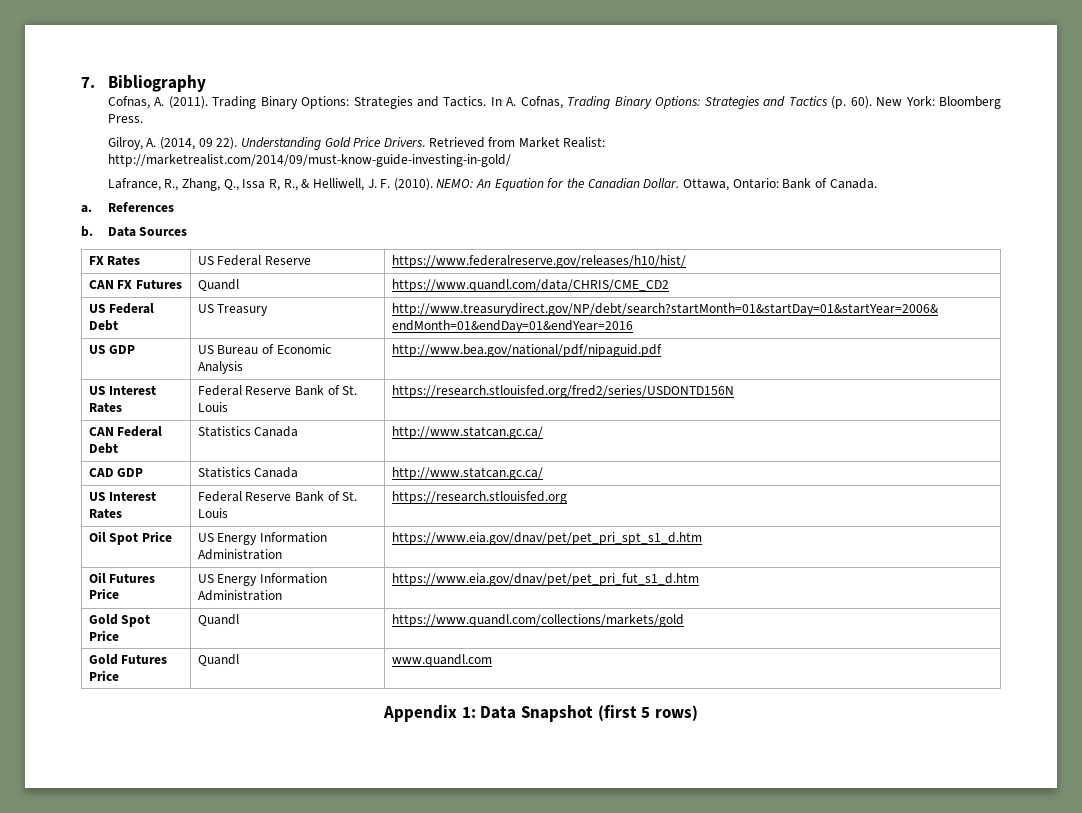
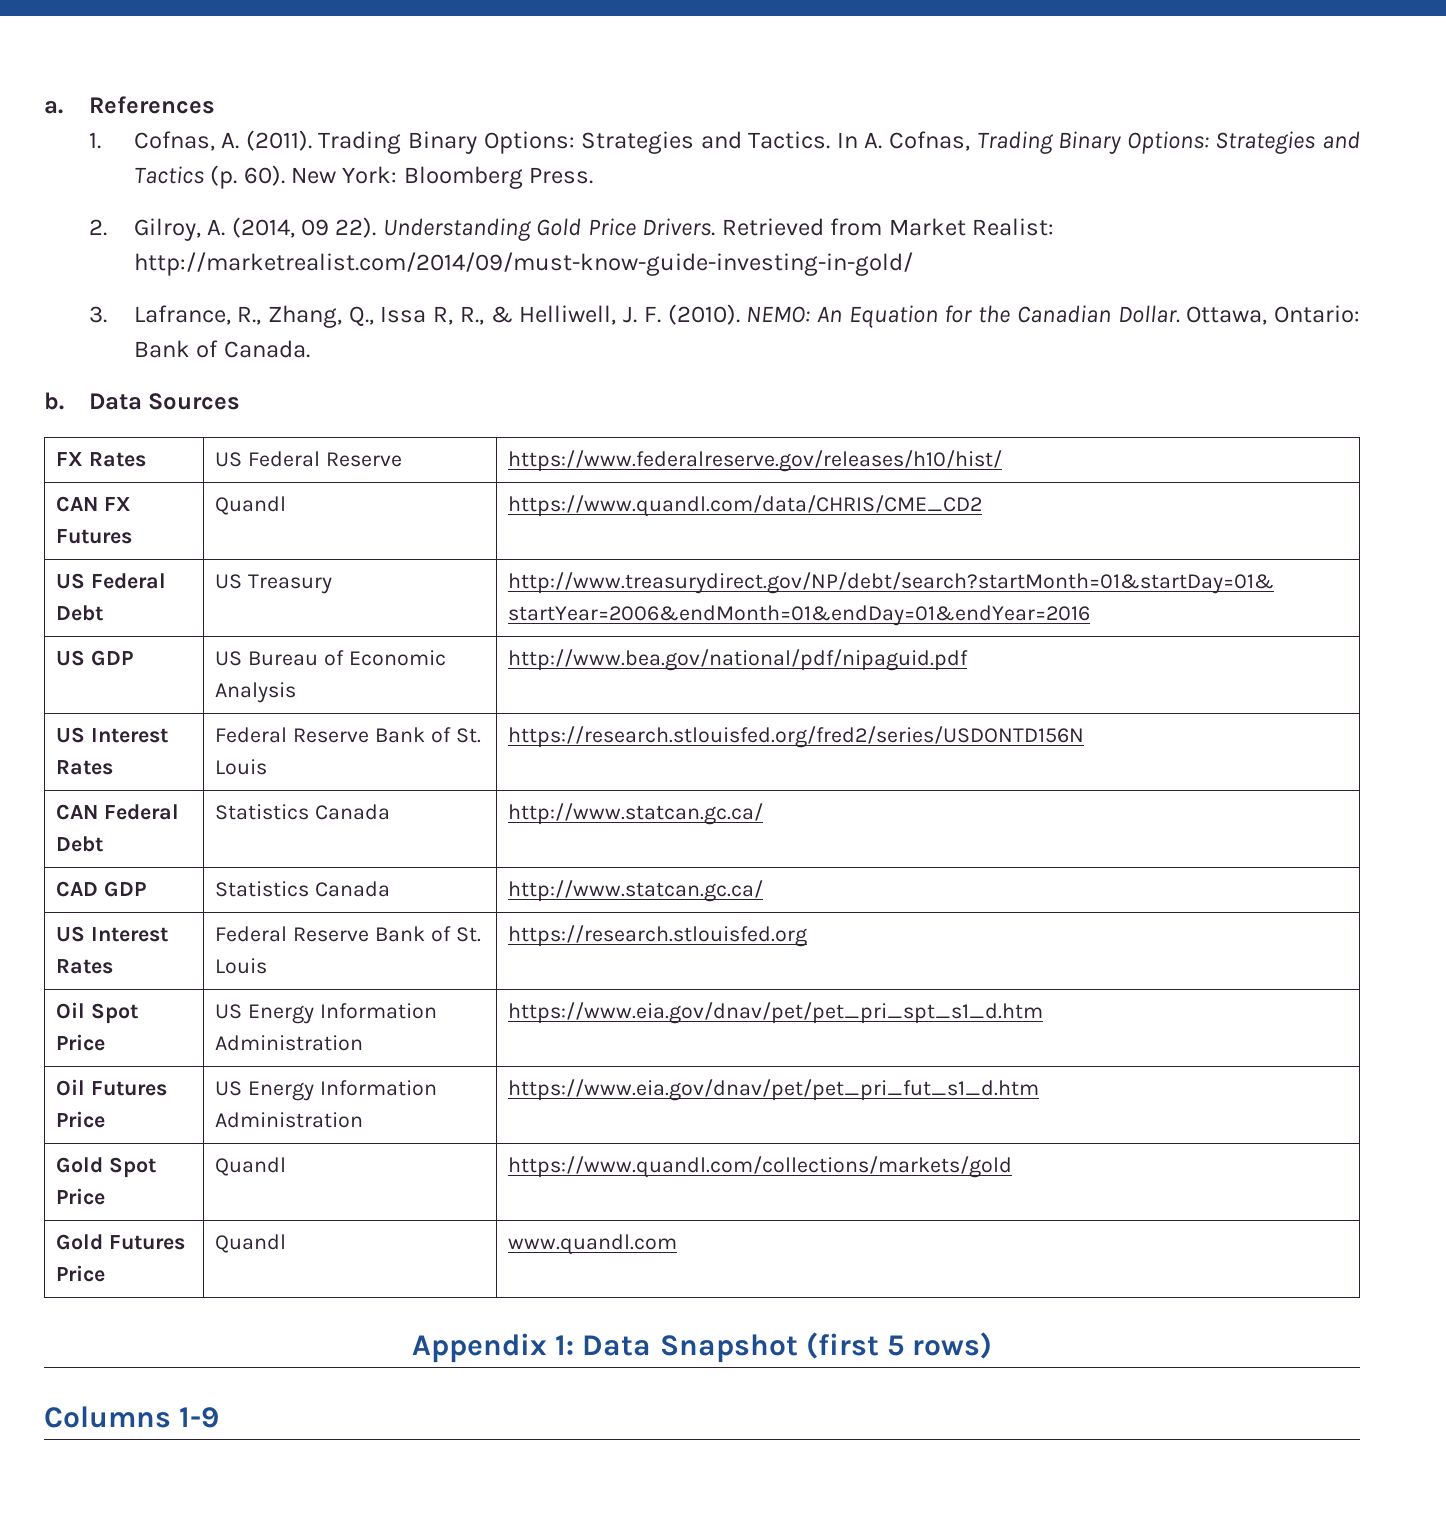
- 7. Bibliography
- Cofnas, A. (2011).
+ a. References
+ 1. Cofnas, A. (2011).
- Gilroy, A. (2014, 09 22).
+ 2. Gilroy, A. (2014, 09 22).
- Lafrance, R., Zhang, Q., Issa R, R., & Helliwell, J. F. (2010).
+ 3. Lafrance, R., Zhang, Q., Issa R, R., & Helliwell, J. F. (2010).
- a. References
+ Columns 1-9

